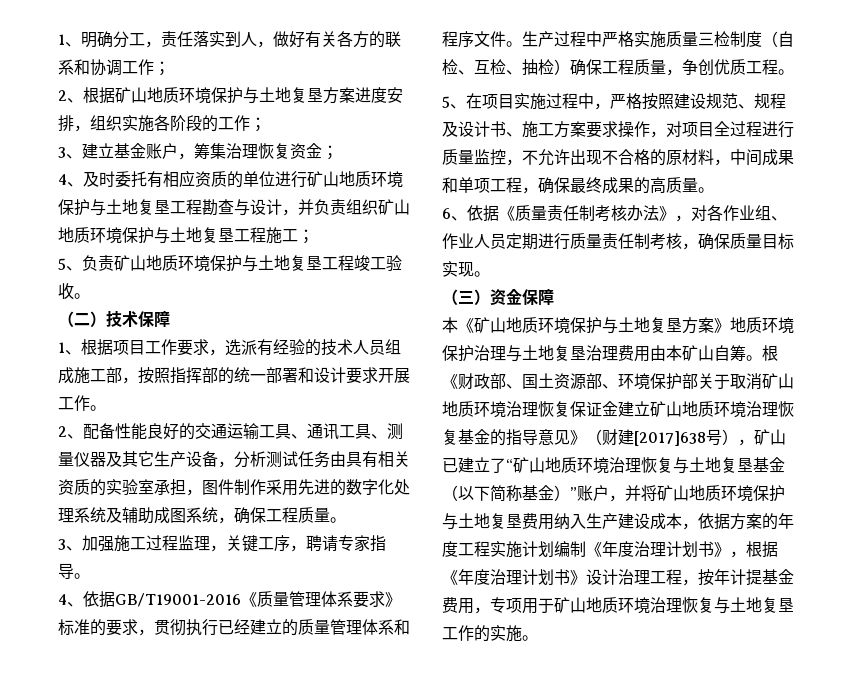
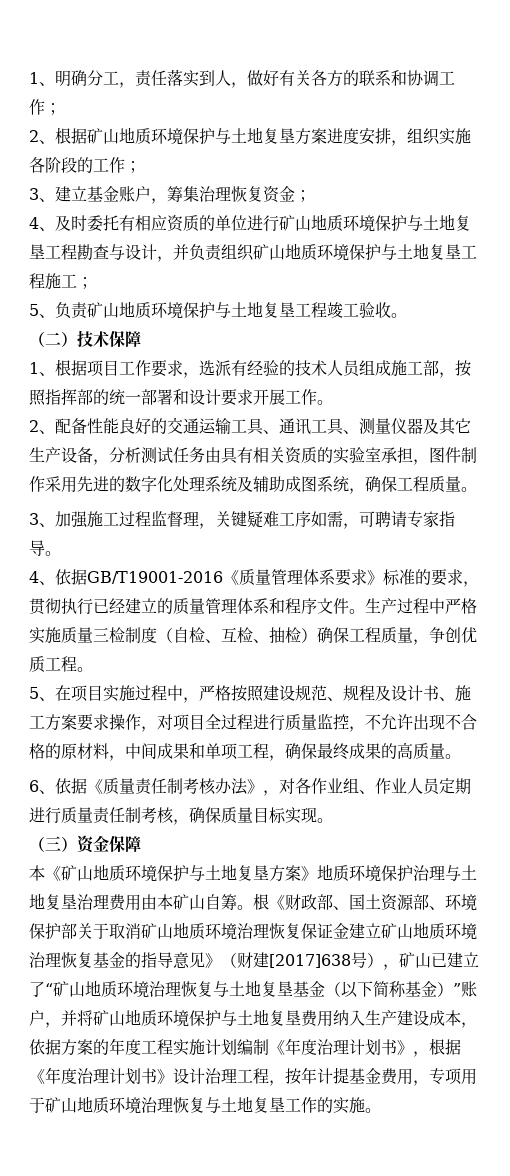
- 3、加强施工过程监理，关键工序，聘请专家指导。
+ 3、加强施工过程监督理，关键疑难工序如需，可聘请专家指导。

